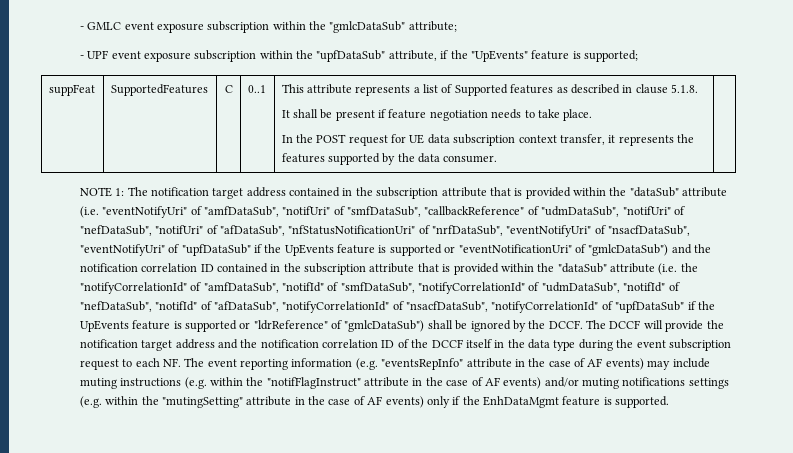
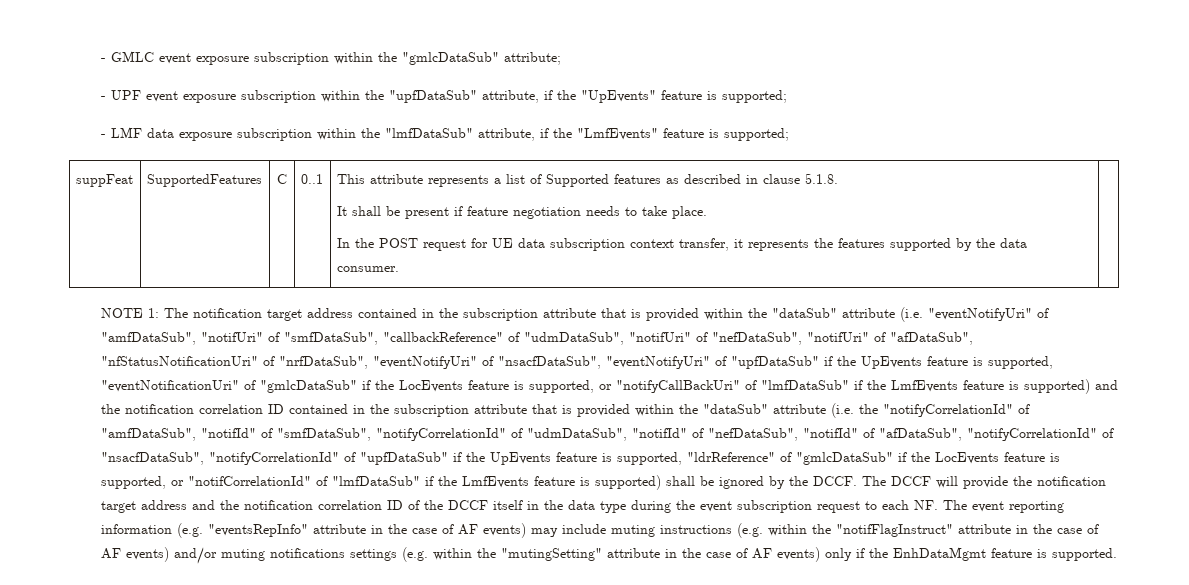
+ - LMF data exposure subscription within the "lmfDataSub" attribute, if the "LmfEvents" feature is supported;
- The notification target address contained in the subscription attribute that is provided within the "dataSub" attribute (i.e. "eventNotifyUri" of "amfDataSub", "notifUri" of "smfDataSub", "callbackReference" of "udmDataSub", "notifUri" of "nefDataSub", "notifUri" of "afDataSub", "nfStatusNotificationUri" of "nrfDataSub", "eventNotifyUri" of "nsacfDataSub", "eventNotifyUri" of "upfDataSub" if the UpEvents feature is supported or "eventNotificationUri" of "gmlcDataSub") and the notification correlation ID contained in the subscription attribute that is provided within the "dataSub" attribute (i.e. the "notifyCorrelationId" of "amfDataSub", "notifId" of "smfDataSub", "notifyCorrelationId" of "udmDataSub", "notifId" of "nefDataSub", "notifId" of "afDataSub", "notifyCorrelationId" of "nsacfDataSub", "notifyCorrelationId" of "upfDataSub" if the UpEvents feature is supported or "ldrReference" of "gmlcDataSub") shall be ignored by the DCCF.
+ The notification target address contained in the subscription attribute that is provided within the "dataSub" attribute (i.e. "eventNotifyUri" of "amfDataSub", "notifUri" of "smfDataSub", "callbackReference" of "udmDataSub", "notifUri" of "nefDataSub", "notifUri" of "afDataSub", "nfStatusNotificationUri" of "nrfDataSub", "eventNotifyUri" of "nsacfDataSub", "eventNotifyUri" of "upfDataSub" if the UpEvents feature is supported, "eventNotificationUri" of "gmlcDataSub" if the LocEvents feature is supported, or "notifyCallBackUri" of "lmfDataSub" if the LmfEvents feature is supported) and the notification correlation ID contained in the subscription attribute that is provided within the "dataSub" attribute (i.e. the "notifyCorrelationId" of "amfDataSub", "notifId" of "smfDataSub", "notifyCorrelationId" of "udmDataSub", "notifId" of "nefDataSub", "notifId" of "afDataSub", "notifyCorrelationId" of "nsacfDataSub", "notifyCorrelationId" of "upfDataSub" if the UpEvents feature is supported, "ldrReference" of "gmlcDataSub" if the LocEvents feature is supported, or "notifCorrelationId" of "lmfDataSub" if the LmfEvents feature is supported) shall be ignored by the DCCF.

